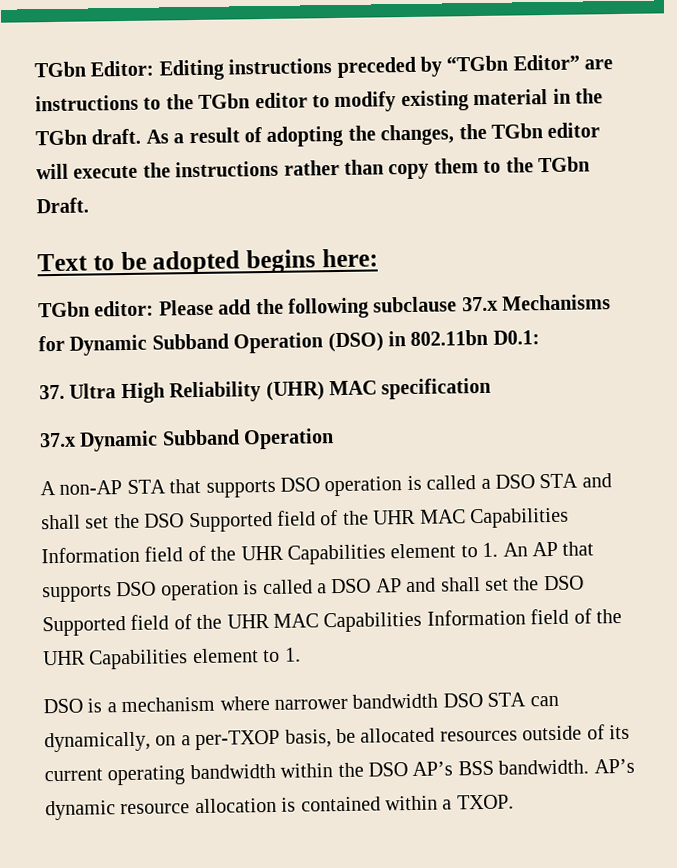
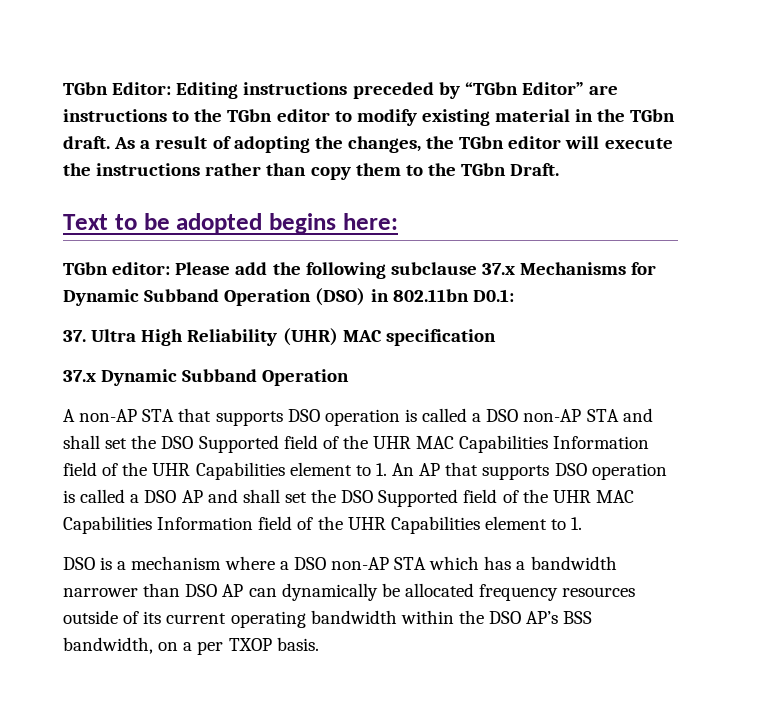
- A non-AP STA that supports DSO operation is called a DSO STA and shall set the DSO Supported field of the UHR MAC Capabilities Information field of the UHR Capabilities element to 1. An AP that supports DSO operation is called a DSO AP and shall set the DSO Supported field of the UHR MAC Capabilities Information field of the UHR Capabilities element to 1.
+ A non-AP STA that supports DSO operation is called a DSO non-AP STA and shall set the DSO Supported field of the UHR MAC Capabilities Information field of the UHR Capabilities element to 1. An AP that supports DSO operation is called a DSO AP and shall set the DSO Supported field of the UHR MAC Capabilities Information field of the UHR Capabilities element to 1.
- DSO is a mechanism where narrower bandwidth DSO STA can dynamically, on a per-TXOP basis, be allocated resources outside of its current operating bandwidth within the DSO AP’s BSS bandwidth. AP’s dynamic resource allocation is contained within a TXOP.
+ DSO is a mechanism where a DSO non-AP STA which has a bandwidth narrower than DSO AP can dynamically be allocated frequency resources outside of its current operating bandwidth within the DSO AP’s BSS bandwidth, on a per TXOP basis.

